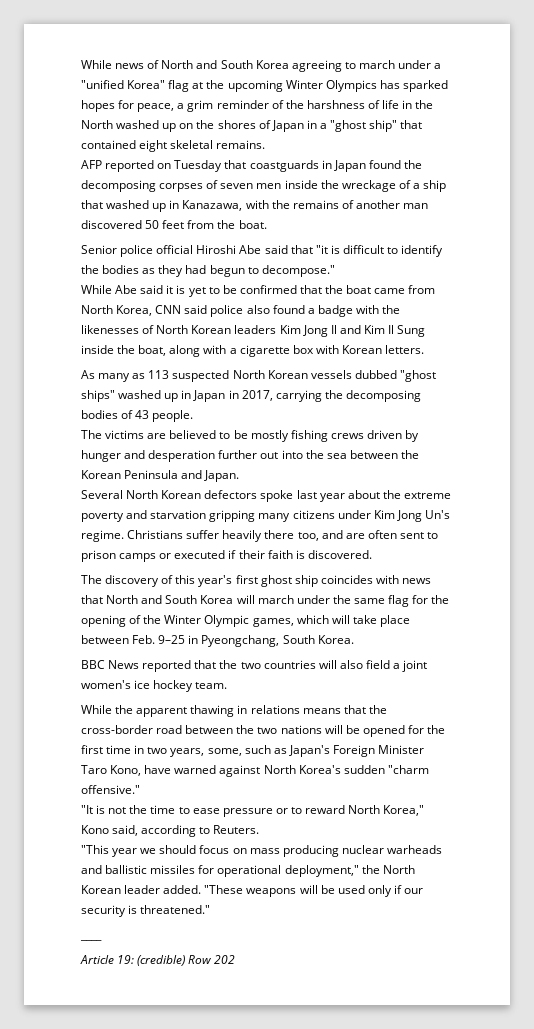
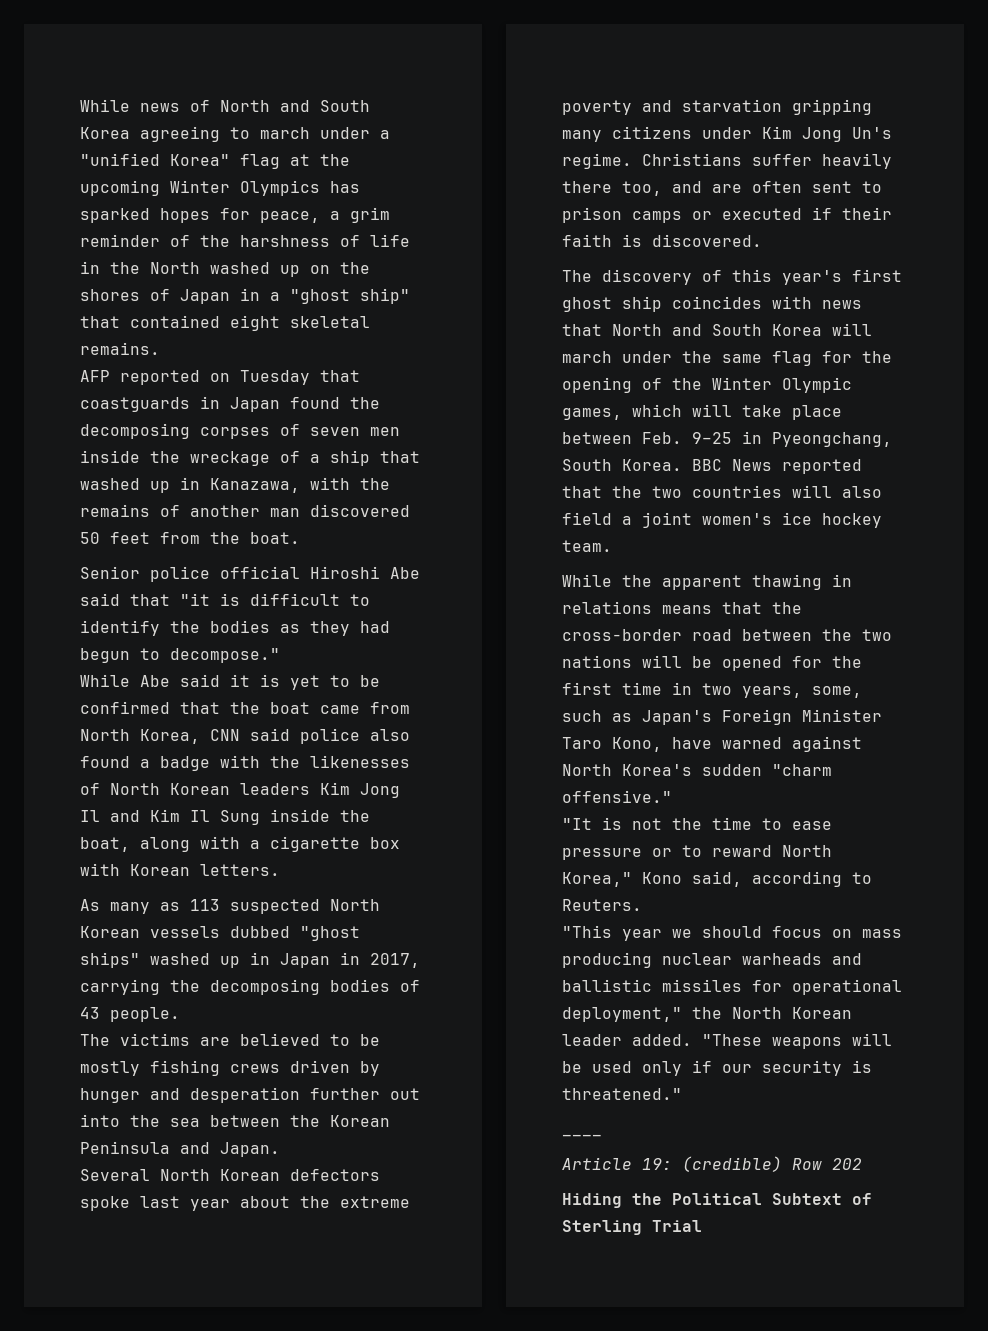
- The discovery of this year's first ghost ship coincides with news that North and South Korea will march under the same flag for the opening of the Winter Olympic games, which will take place between Feb. 9–25 in Pyeongchang, South Korea.
- BBC News reported that the two countries will also field a joint women's ice hockey team.
+ The discovery of this year's first ghost ship coincides with news that North and South Korea will march under the same flag for the opening of the Winter Olympic games, which will take place between Feb. 9–25 in Pyeongchang, South Korea. BBC News reported that the two countries will also field a joint women's ice hockey team.
+ Hiding the Political Subtext of Sterling Trial

